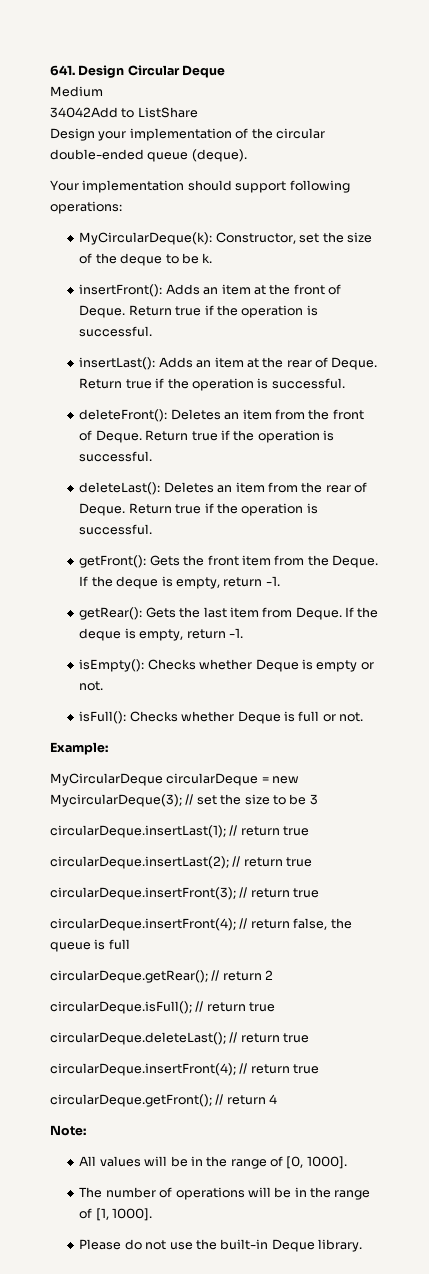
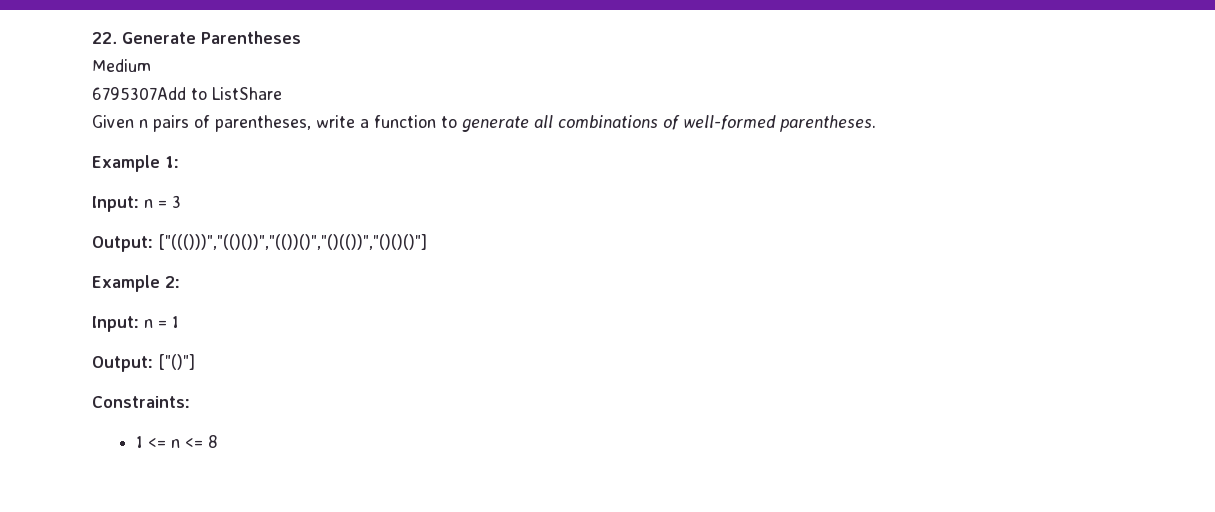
- 641. Design Circular Deque
+ 22. Generate Parentheses
- 34042Add to ListShare
+ 6795307Add to ListShare
- Design your implementation of the circular double-ended queue (deque).
- Your implementation should support following operations:
- MyCircularDeque(k): Constructor, set the size of the deque to be k.
- insertFront(): Adds an item at the front of Deque. Return true if the operation is successful.
- insertLast(): Adds an item at the rear of Deque. Return true if the operation is successful.
- deleteFront(): Deletes an item from the front of Deque. Return true if the operation is successful.
- deleteLast(): Deletes an item from the rear of Deque. Return true if the operation is successful.
- getFront(): Gets the front item from the Deque. If the deque is empty, return -1.
- getRear(): Gets the last item from Deque. If the deque is empty, return -1.
- isEmpty(): Checks whether Deque is empty or not.
- isFull(): Checks whether Deque is full or not.
- Example:
- MyCircularDeque circularDeque = new MycircularDeque(3); // set the size to be 3
- circularDeque.insertLast(1); // return true
- circularDeque.insertLast(2); // return true
- circularDeque.insertFront(3); // return true
- circularDeque.insertFront(4); // return false, the queue is full
- circularDeque.getRear(); // return 2
- circularDeque.isFull(); // return true
- circularDeque.deleteLast(); // return true
- circularDeque.insertFront(4); // return true
- circularDeque.getFront(); // return 4
- Note:
- All values will be in the range of [0, 1000].
- The number of operations will be in the range of [1, 1000].
- Please do not use the built-in Deque library.
+ Given n pairs of parentheses, write a function to generate all combinations of well-formed parentheses.
+ Example 1:
+ Input: n = 3
+ Output: ["((()))","(()())","(())()","()(())","()()()"]
+ Example 2:
+ Input: n = 1
+ Output: ["()"]
+ Constraints:
+ 1 <= n <= 8

